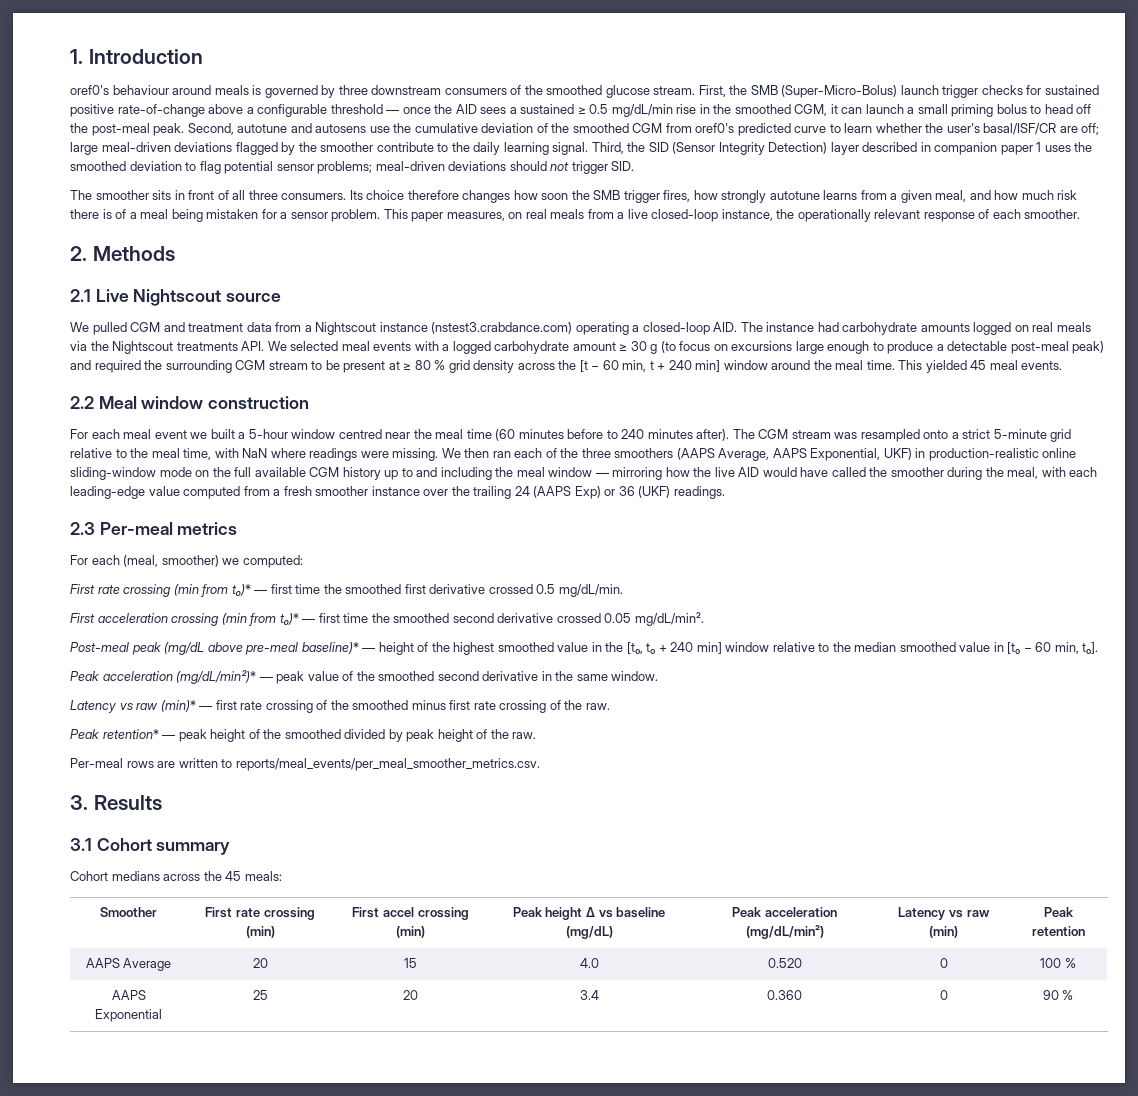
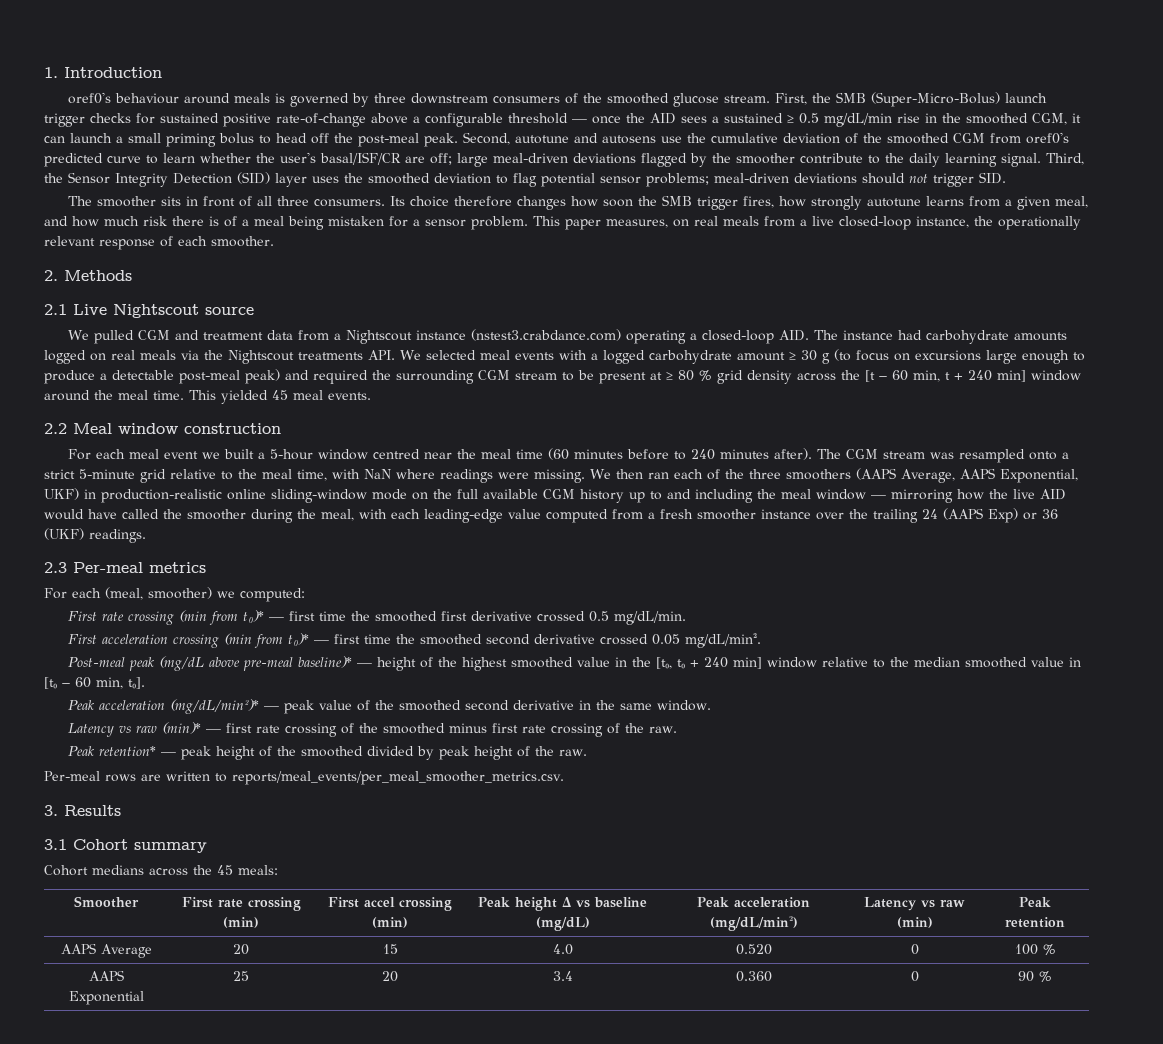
- Third, the SID (Sensor Integrity Detection) layer described in companion paper 1 uses the smoothed deviation to flag potential sensor problems; meal-driven deviations should not trigger SID.
+ Third, the Sensor Integrity Detection (SID) layer uses the smoothed deviation to flag potential sensor problems; meal-driven deviations should not trigger SID.

